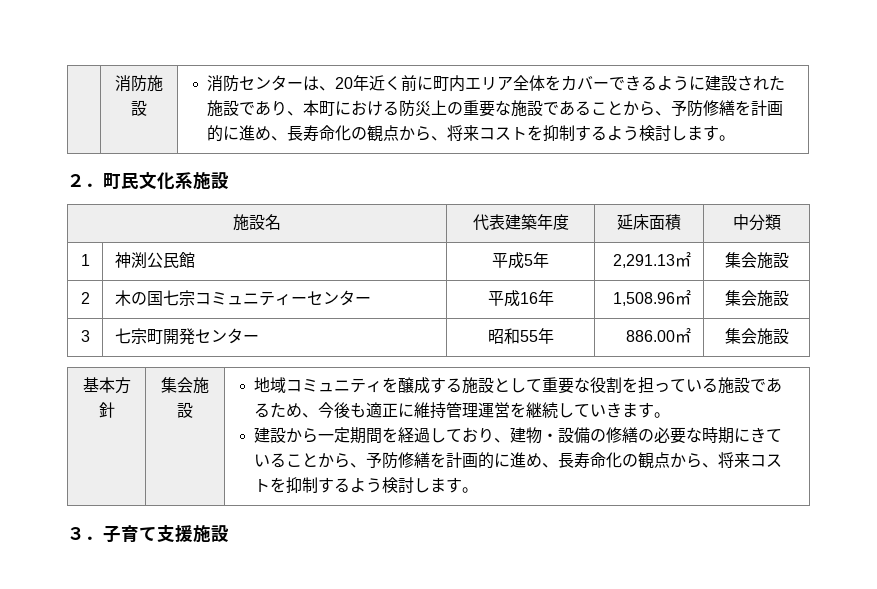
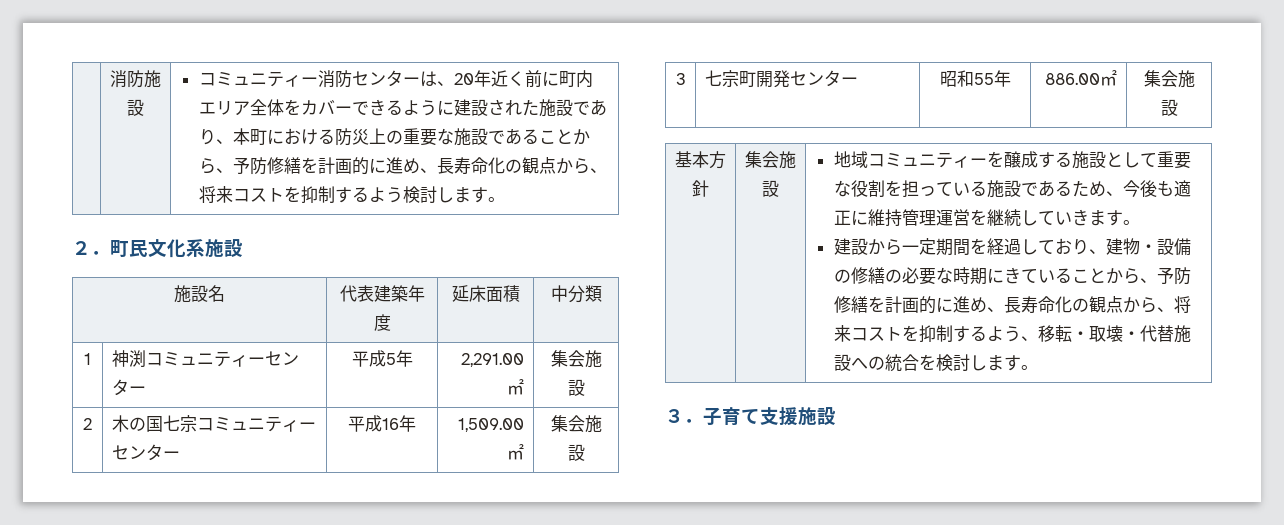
- 消防センターは、20年近く前に町内エリア全体をカバーできるように建設された施設であり、本町における防災上の重要な施設であることから、予防修繕を計画的に進め、長寿命化の観点から、将来コストを抑制するよう検討します。
+ コミュニティー消防センターは、20年近く前に町内エリア全体をカバーできるように建設された施設であり、本町における防災上の重要な施設であることから、予防修繕を計画的に進め、長寿命化の観点から、将来コストを抑制するよう検討します。
- 1 | 神渕公民館 | 平成5年 | 2,291.13㎡ | 集会施設
+ 1 | 神渕コミュニティーセンター | 平成5年 | 2,291.00㎡ | 集会施設
- 2 | 木の国七宗コミュニティーセンター | 平成16年 | 1,508.96㎡ | 集会施設
+ 2 | 木の国七宗コミュニティーセンター | 平成16年 | 1,509.00㎡ | 集会施設
- 地域コミュニティを醸成する施設として重要な役割を担っている施設であるため、今後も適正に維持管理運営を継続していきます。
+ 地域コミュニティーを醸成する施設として重要な役割を担っている施設であるため、今後も適正に維持管理運営を継続していきます。
- 建設から一定期間を経過しており、建物・設備の修繕の必要な時期にきていることから、予防修繕を計画的に進め、長寿命化の観点から、将来コストを抑制するよう検討します。
+ 建設から一定期間を経過しており、建物・設備の修繕の必要な時期にきていることから、予防修繕を計画的に進め、長寿命化の観点から、将来コストを抑制するよう、移転・取壊・代替施設への統合を検討します。

